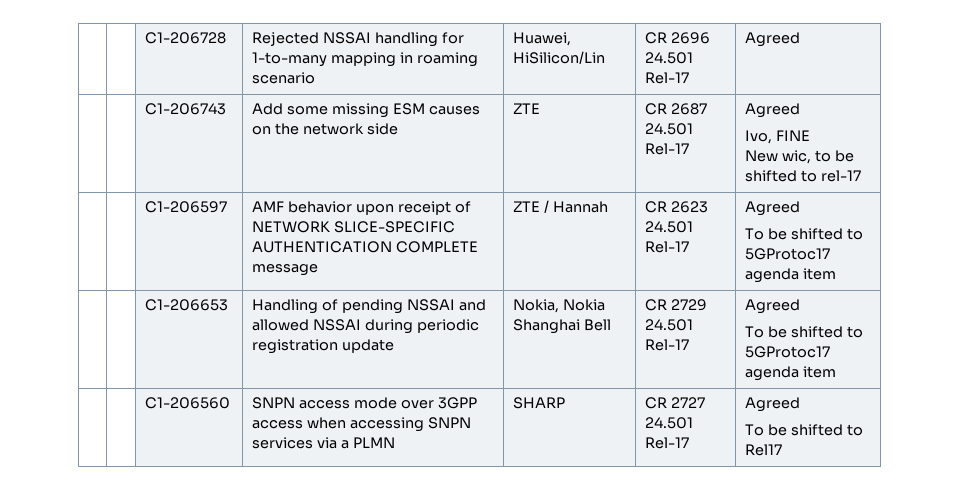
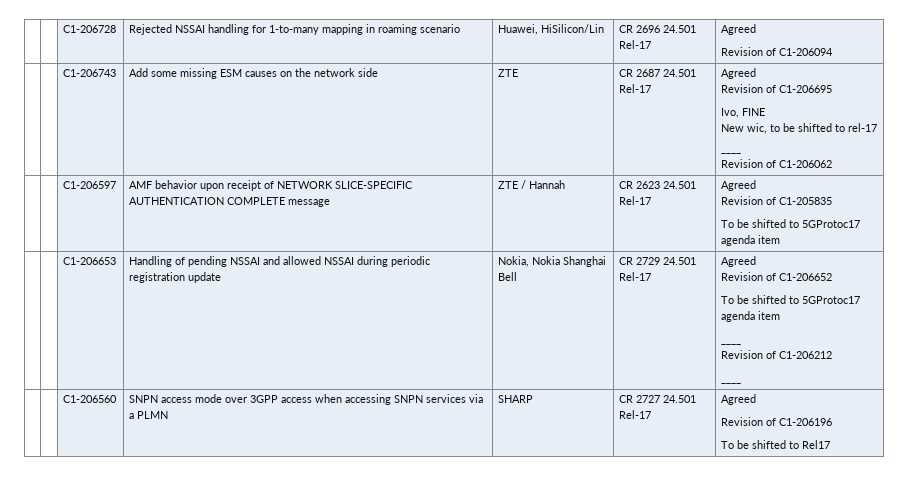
  | | C1-206728 | Rejected NSSAI handling for 1-to-many mapping in roaming scenario | Huawei, HiSilicon/Lin | CR 2696 24.501 Rel-17 | Agreed
+ Revision of C1-206094
  | | C1-206743 | Add some missing ESM causes on the network side | ZTE | CR 2687 24.501 Rel-17 | Agreed
+ Revision of C1-206695
  Ivo, FINE
  New wic, to be shifted to rel-17
+ ____
+ Revision of C1-206062
  | | C1-206597 | AMF behavior upon receipt of NETWORK SLICE-SPECIFIC AUTHENTICATION COMPLETE message | ZTE / Hannah | CR 2623 24.501 Rel-17 | Agreed
+ Revision of C1-205835
  | | C1-206653 | Handling of pending NSSAI and allowed NSSAI during periodic registration update | Nokia, Nokia Shanghai Bell | CR 2729 24.501 Rel-17 | Agreed
+ Revision of C1-206652
  To be shifted to 5GProtoc17 agenda item
+ ____
+ Revision of C1-206212
+ ____
  | | C1-206560 | SNPN access mode over 3GPP access when accessing SNPN services via a PLMN | SHARP | CR 2727 24.501 Rel-17 | Agreed
+ Revision of C1-206196

